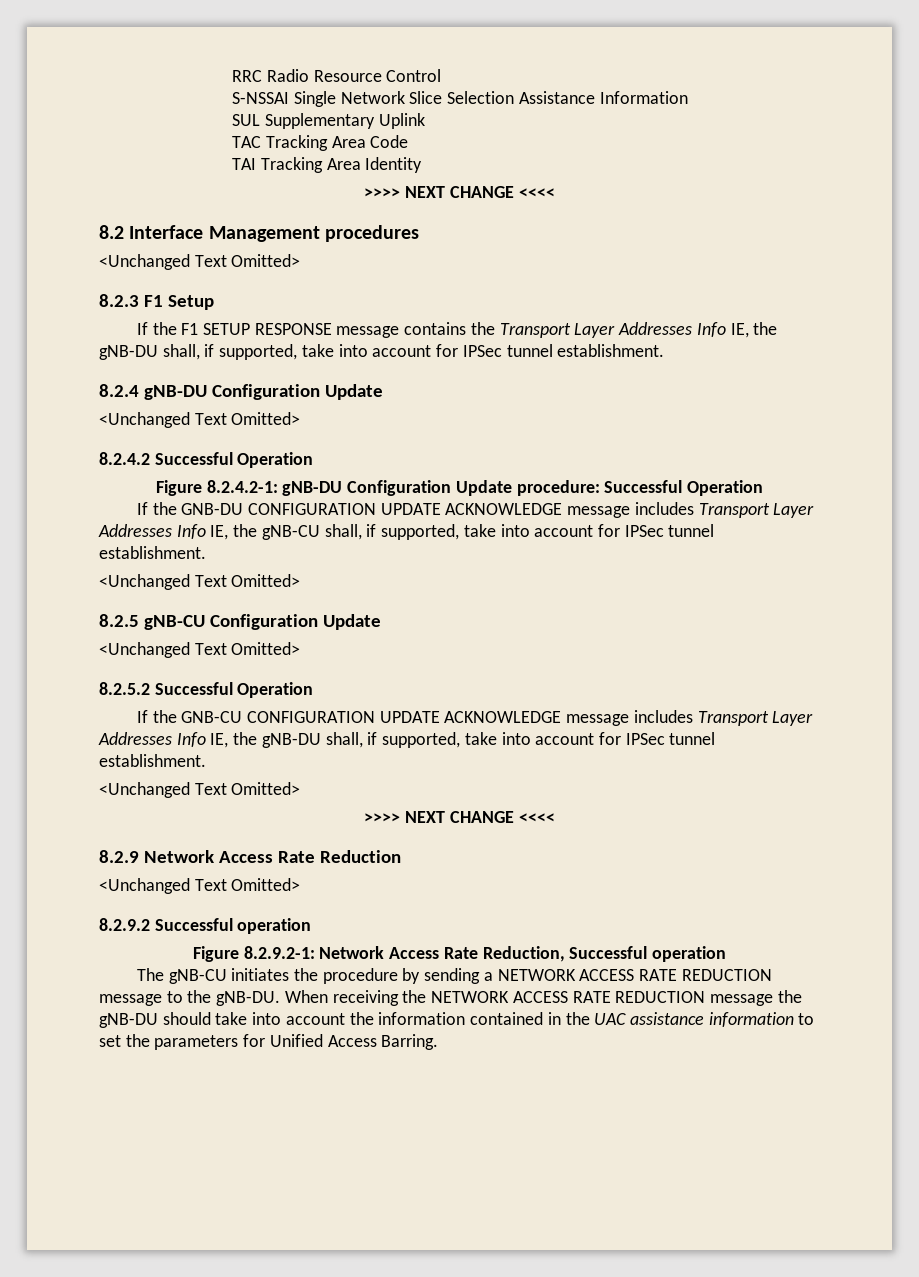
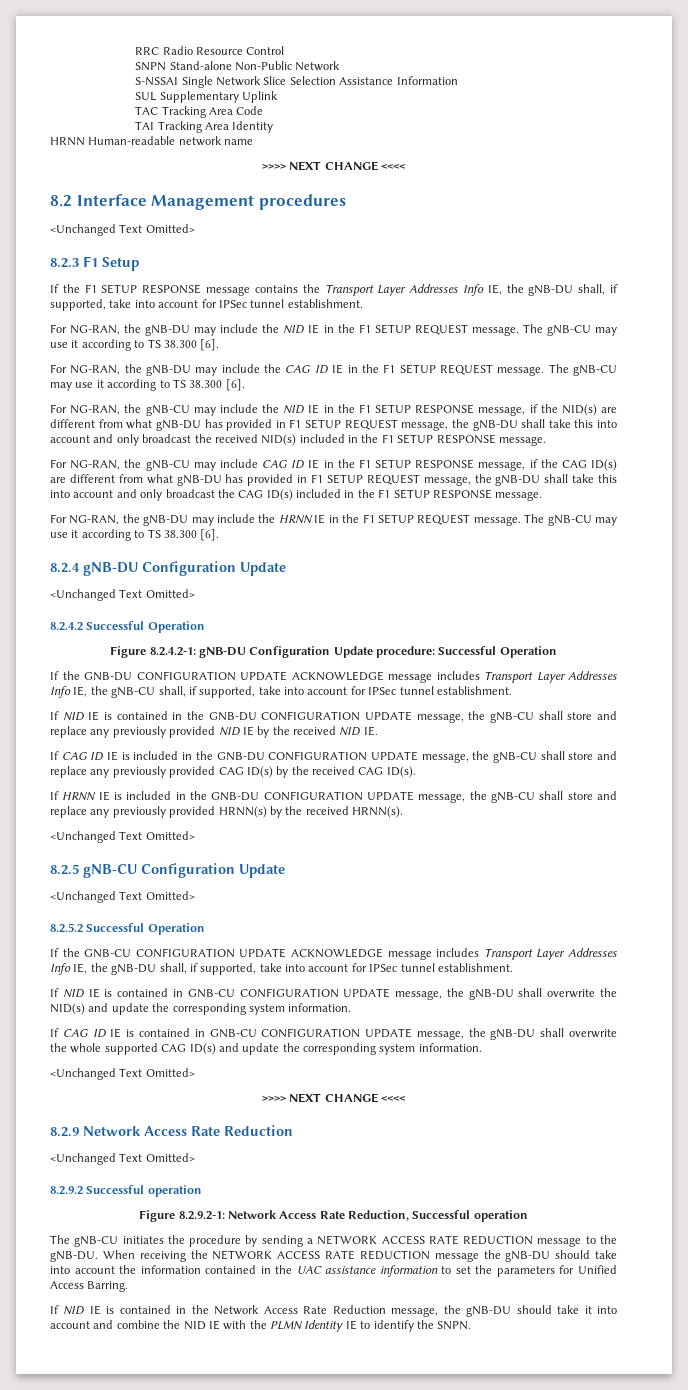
+ SNPN Stand-alone Non-Public Network
+ HRNN Human-readable network name
+ For NG-RAN, the gNB-DU may include the NID IE in the F1 SETUP REQUEST message. The gNB-CU may use it according to TS 38.300 [6].
+ For NG-RAN, the gNB-DU may include the CAG ID IE in the F1 SETUP REQUEST message. The gNB-CU may use it according to TS 38.300 [6].
+ For NG-RAN, the gNB-CU may include the NID IE in the F1 SETUP RESPONSE message, if the NID(s) are different from what gNB-DU has provided in F1 SETUP REQUEST message, the gNB-DU shall take this into account and only broadcast the received NID(s) included in the F1 SETUP RESPONSE message.
+ For NG-RAN, the gNB-CU may include CAG ID IE in the F1 SETUP RESPONSE message, if the CAG ID(s) are different from what gNB-DU has provided in F1 SETUP REQUEST message, the gNB-DU shall take this into account and only broadcast the CAG ID(s) included in the F1 SETUP RESPONSE message.
+ For NG-RAN, the gNB-DU may include the HRNN IE in the F1 SETUP REQUEST message. The gNB-CU may use it according to TS 38.300 [6].
+ If NID IE is contained in the GNB-DU CONFIGURATION UPDATE message, the gNB-CU shall store and replace any previously provided NID IE by the received NID IE.
+ If CAG ID IE is included in the GNB-DU CONFIGURATION UPDATE message, the gNB-CU shall store and replace any previously provided CAG ID(s) by the received CAG ID(s).
+ If HRNN IE is included in the GNB-DU CONFIGURATION UPDATE message, the gNB-CU shall store and replace any previously provided HRNN(s) by the received HRNN(s).
+ If NID IE is contained in GNB-CU CONFIGURATION UPDATE message, the gNB-DU shall overwrite the NID(s) and update the corresponding system information.
+ If CAG ID IE is contained in GNB-CU CONFIGURATION UPDATE message, the gNB-DU shall overwrite the whole supported CAG ID(s) and update the corresponding system information.
+ If NID IE is contained in the Network Access Rate Reduction message, the gNB-DU should take it into account and combine the NID IE with the PLMN Identity IE to identify the SNPN.

